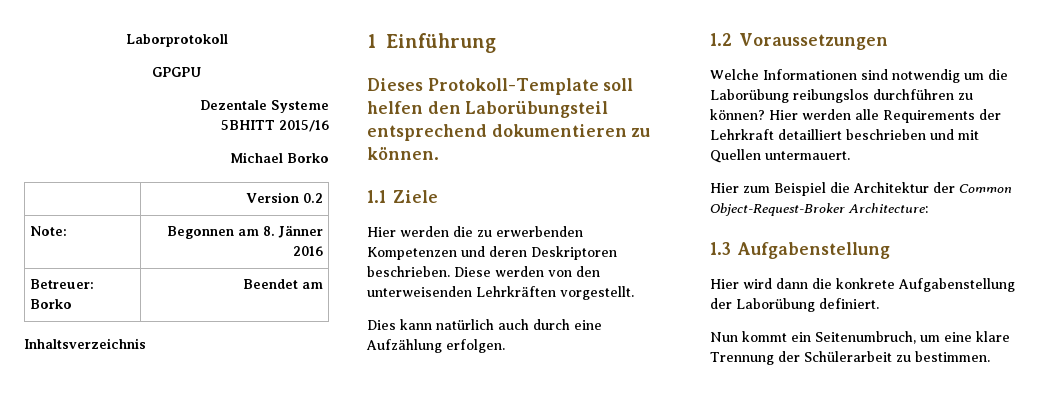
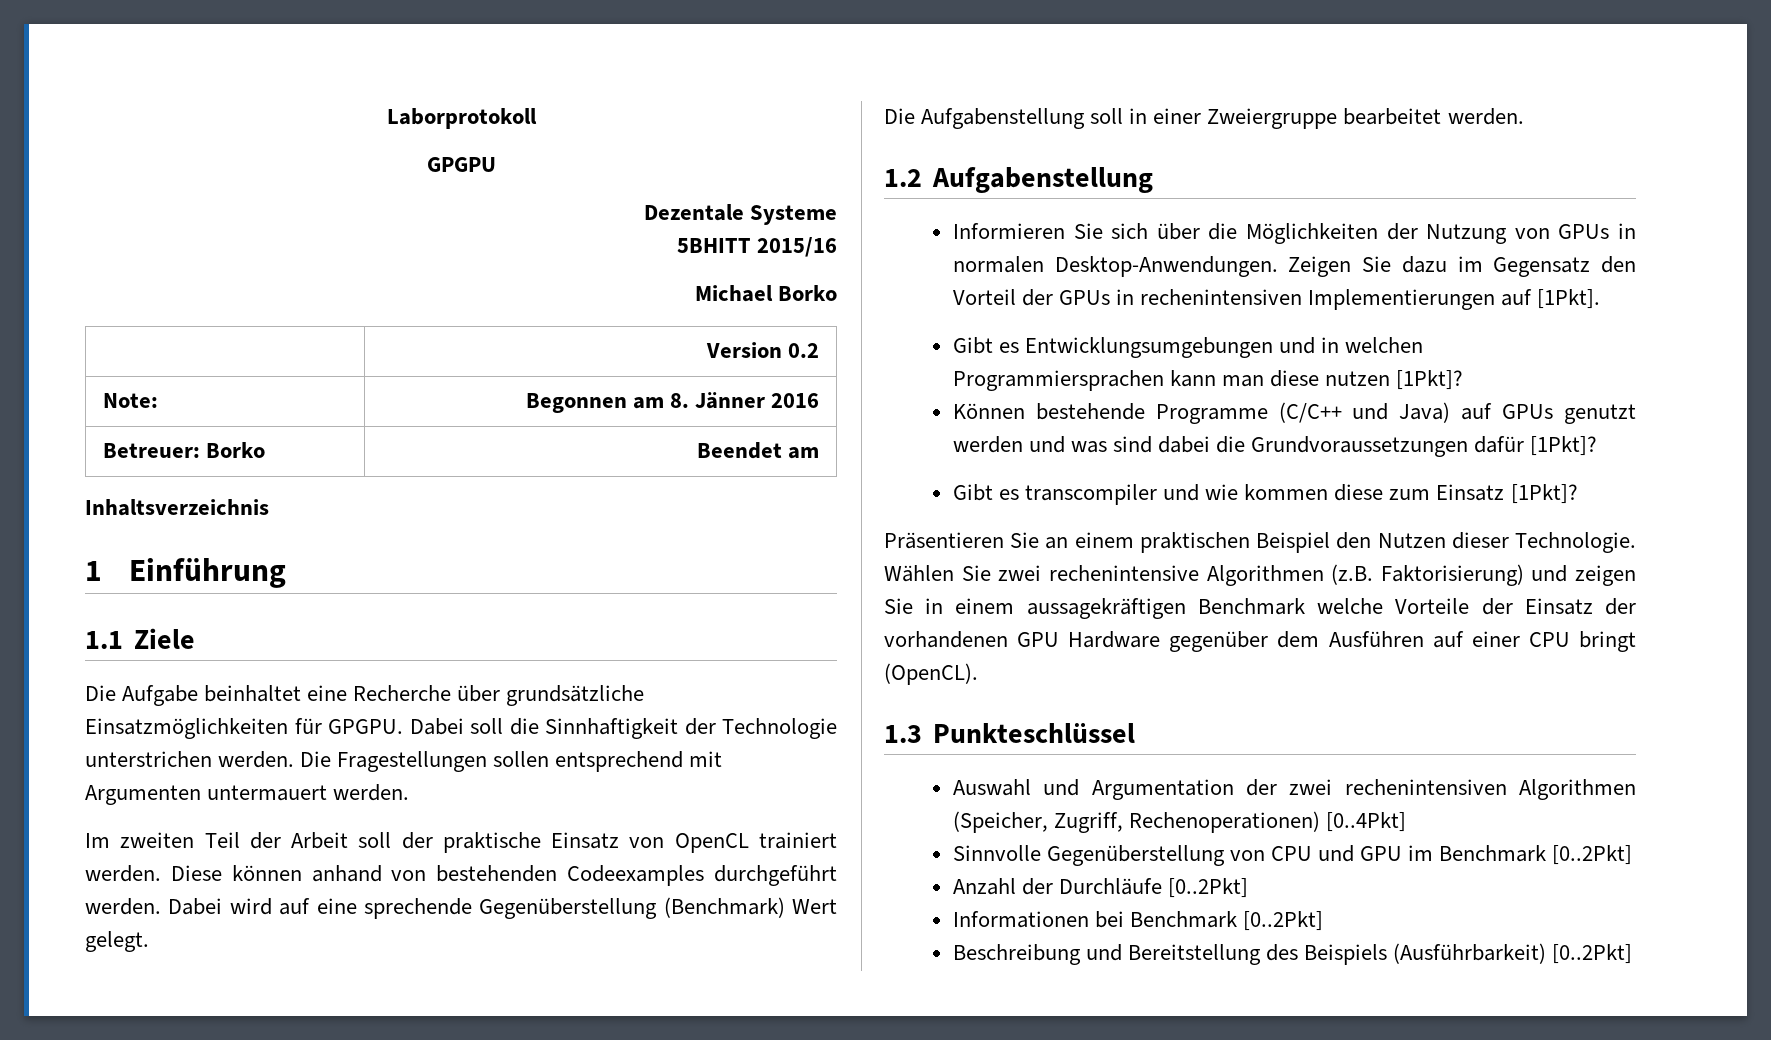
- Dieses Protokoll-Template soll helfen den Laborübungsteil entsprechend dokumentieren zu können.
  1.1 Ziele
- Hier werden die zu erwerbenden Kompetenzen und deren Deskriptoren beschrieben. Diese werden von den unterweisenden Lehrkräften vorgestellt.
- Dies kann natürlich auch durch eine Aufzählung erfolgen.
- 1.2 Voraussetzungen
- Welche Informationen sind notwendig um die Laborübung reibungslos durchführen zu können? Hier werden alle Requirements der Lehrkraft detailliert beschrieben und mit Quellen untermauert.
- Hier zum Beispiel die Architektur der Common Object-Request-Broker Architecture:
- 1.3 Aufgabenstellung
- Hier wird dann die konkrete Aufgabenstellung der Laborübung definiert.
- Nun kommt ein Seitenumbruch, um eine klare Trennung der Schülerarbeit zu bestimmen.
+ Die Aufgabe beinhaltet eine Recherche über grundsätzliche Einsatzmöglichkeiten für GPGPU. Dabei soll die Sinnhaftigkeit der Technologie unterstrichen werden. Die Fragestellungen sollen entsprechend mit Argumenten untermauert werden.
+ Im zweiten Teil der Arbeit soll der praktische Einsatz von OpenCL trainiert werden. Diese können anhand von bestehenden Codeexamples durchgeführt werden. Dabei wird auf eine sprechende Gegenüberstellung (Benchmark) Wert gelegt.
+ Die Aufgabenstellung soll in einer Zweiergruppe bearbeitet werden.
+ 1.2 Aufgabenstellung
+ Informieren Sie sich über die Möglichkeiten der Nutzung von GPUs in normalen Desktop-Anwendungen. Zeigen Sie dazu im Gegensatz den Vorteil der GPUs in rechenintensiven Implementierungen auf [1Pkt].
+ Gibt es Entwicklungsumgebungen und in welchen Programmiersprachen kann man diese nutzen [1Pkt]?
+ Können bestehende Programme (C/C++ und Java) auf GPUs genutzt werden und was sind dabei die Grundvoraussetzungen dafür [1Pkt]?
+ Gibt es transcompiler und wie kommen diese zum Einsatz [1Pkt]?
+ Präsentieren Sie an einem praktischen Beispiel den Nutzen dieser Technologie. Wählen Sie zwei rechenintensive Algorithmen (z.B. Faktorisierung) und zeigen Sie in einem aussagekräftigen Benchmark welche Vorteile der Einsatz der vorhandenen GPU Hardware gegenüber dem Ausführen auf einer CPU bringt (OpenCL).
+ 1.3 Punkteschlüssel
+ Auswahl und Argumentation der zwei rechenintensiven Algorithmen (Speicher, Zugriff, Rechenoperationen) [0..4Pkt]
+ Sinnvolle Gegenüberstellung von CPU und GPU im Benchmark [0..2Pkt]
+ Anzahl der Durchläufe [0..2Pkt]
+ Informationen bei Benchmark [0..2Pkt]
+ Beschreibung und Bereitstellung des Beispiels (Ausführbarkeit) [0..2Pkt]

